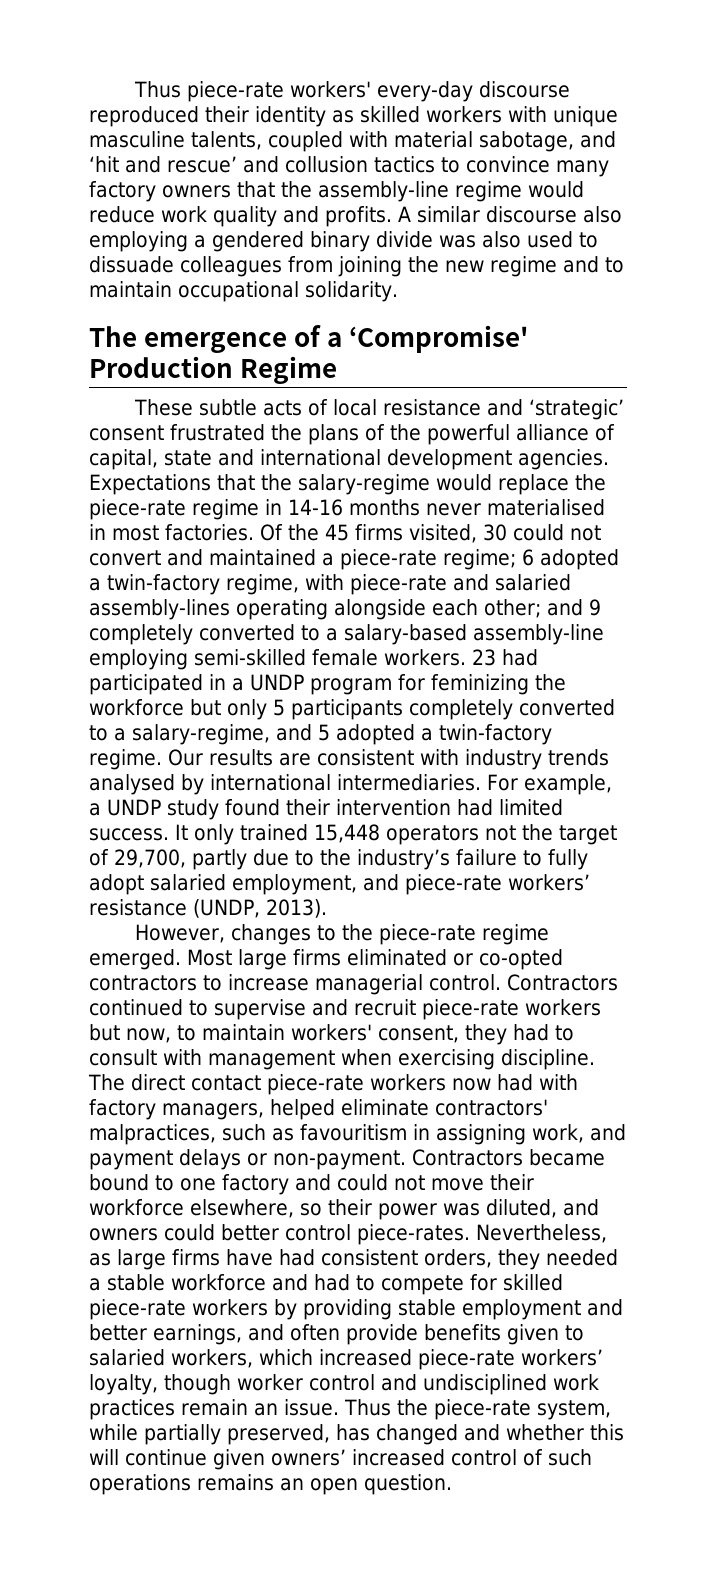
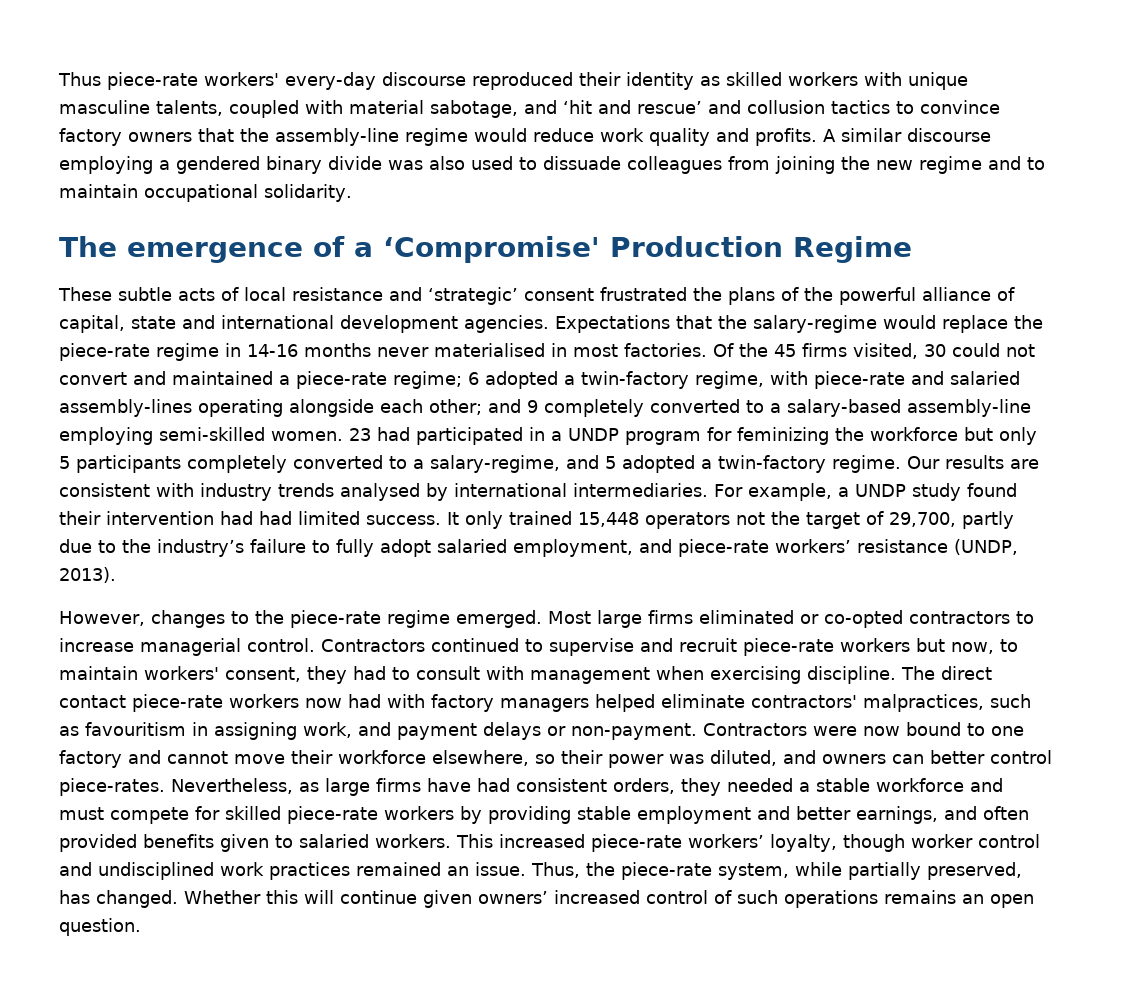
- Thus piece-rate workers' every-day discourse reproduced their identity as skilled workers with unique masculine talents, coupled with material sabotage, and ‘hit and rescue’ and collusion tactics to convince many factory owners that the assembly-line regime would reduce work quality and profits.
+ Thus piece-rate workers' every-day discourse reproduced their identity as skilled workers with unique masculine talents, coupled with material sabotage, and ‘hit and rescue’ and collusion tactics to convince factory owners that the assembly-line regime would reduce work quality and profits.
- A similar discourse also employing a gendered binary divide was also used to dissuade colleagues from joining the new regime and to maintain occupational solidarity.
+ A similar discourse employing a gendered binary divide was also used to dissuade colleagues from joining the new regime and to maintain occupational solidarity.
- Of the 45 firms visited, 30 could not convert and maintained a piece-rate regime; 6 adopted a twin-factory regime, with piece-rate and salaried assembly-lines operating alongside each other; and 9 completely converted to a salary-based assembly-line employing semi-skilled female workers.
+ Of the 45 firms visited, 30 could not convert and maintained a piece-rate regime; 6 adopted a twin-factory regime, with piece-rate and salaried assembly-lines operating alongside each other; and 9 completely converted to a salary-based assembly-line employing semi-skilled women.
- For example, a UNDP study found their intervention had limited success.
+ For example, a UNDP study found their intervention had had limited success.
- The direct contact piece-rate workers now had with factory managers, helped eliminate contractors' malpractices, such as favouritism in assigning work, and payment delays or non-payment.
+ The direct contact piece-rate workers now had with factory managers helped eliminate contractors' malpractices, such as favouritism in assigning work, and payment delays or non-payment.
- Contractors became bound to one factory and could not move their workforce elsewhere, so their power was diluted, and owners could better control piece-rates.
+ Contractors were now bound to one factory and cannot move their workforce elsewhere, so their power was diluted, and owners can better control piece-rates.
- Nevertheless, as large firms have had consistent orders, they needed a stable workforce and had to compete for skilled piece-rate workers by providing stable employment and better earnings, and often provide benefits given to salaried workers, which increased piece-rate workers’ loyalty, though worker control and undisciplined work practices remain an issue.
+ Nevertheless, as large firms have had consistent orders, they needed a stable workforce and must compete for skilled piece-rate workers by providing stable employment and better earnings, and often provided benefits given to salaried workers. This increased piece-rate workers’ loyalty, though worker control and undisciplined work practices remained an issue.
- Thus the piece-rate system, while partially preserved, has changed and whether this will continue given owners’ increased control of such operations remains an open question.
+ Thus, the piece-rate system, while partially preserved, has changed. Whether this will continue given owners’ increased control of such operations remains an open question.

